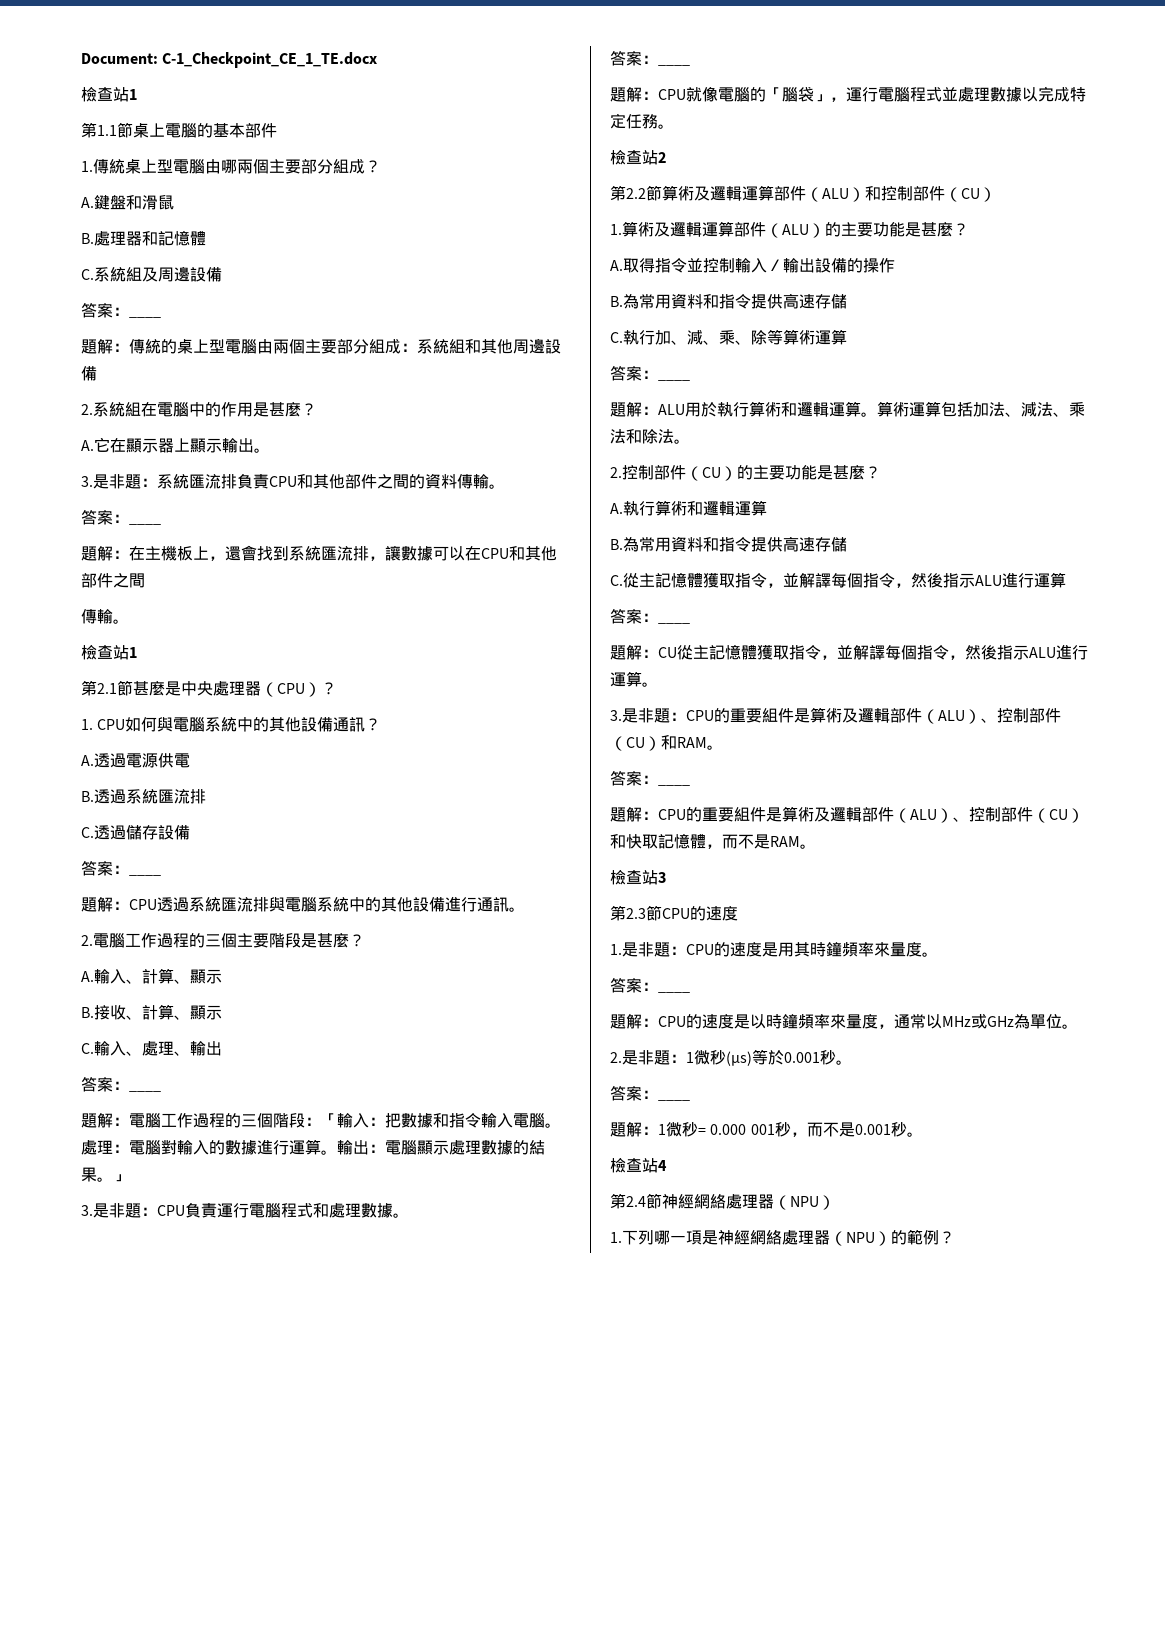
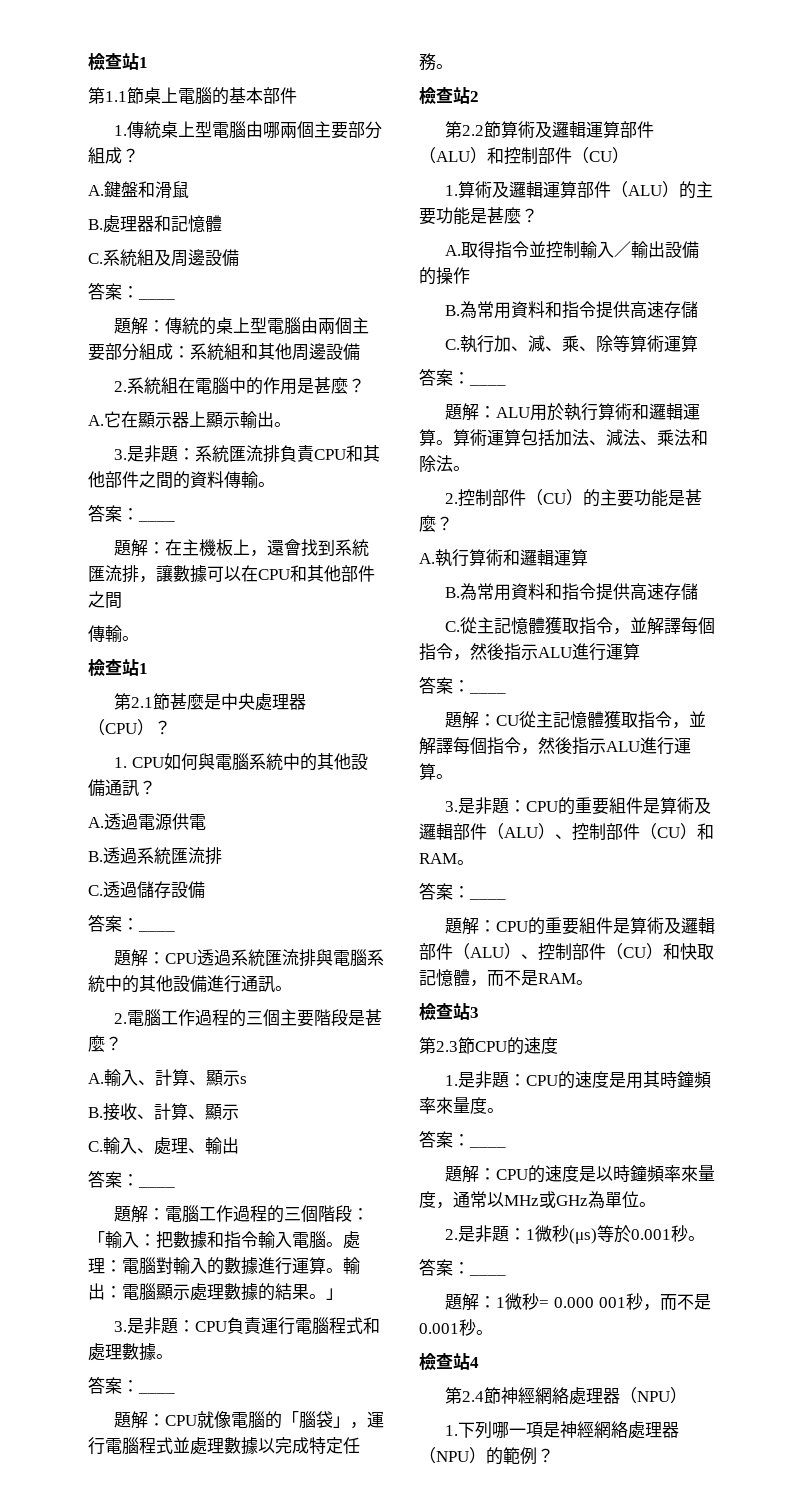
- Document: C-1_Checkpoint_CE_1_TE.docx
- A.輸入、計算、顯示
+ A.輸入、計算、顯示s

